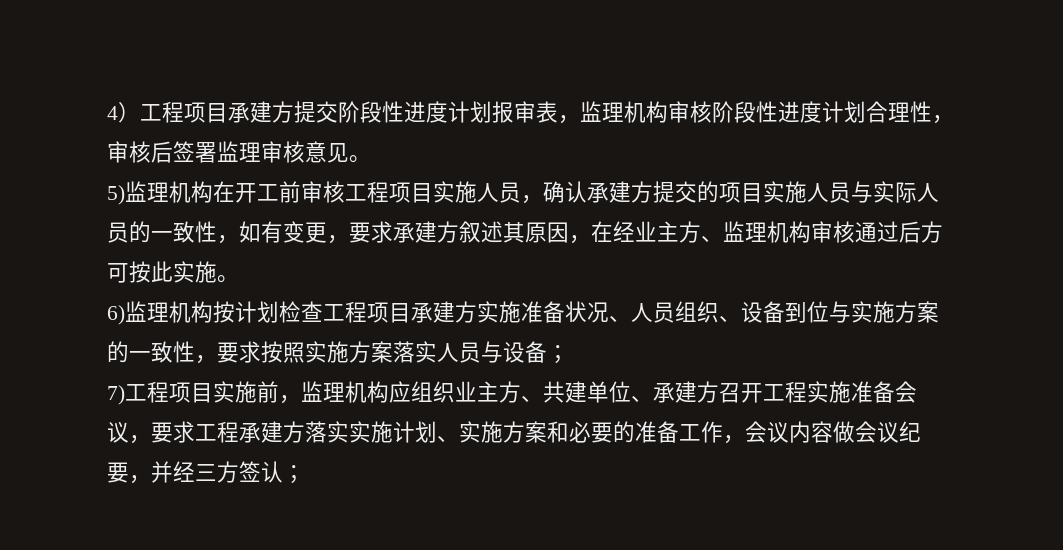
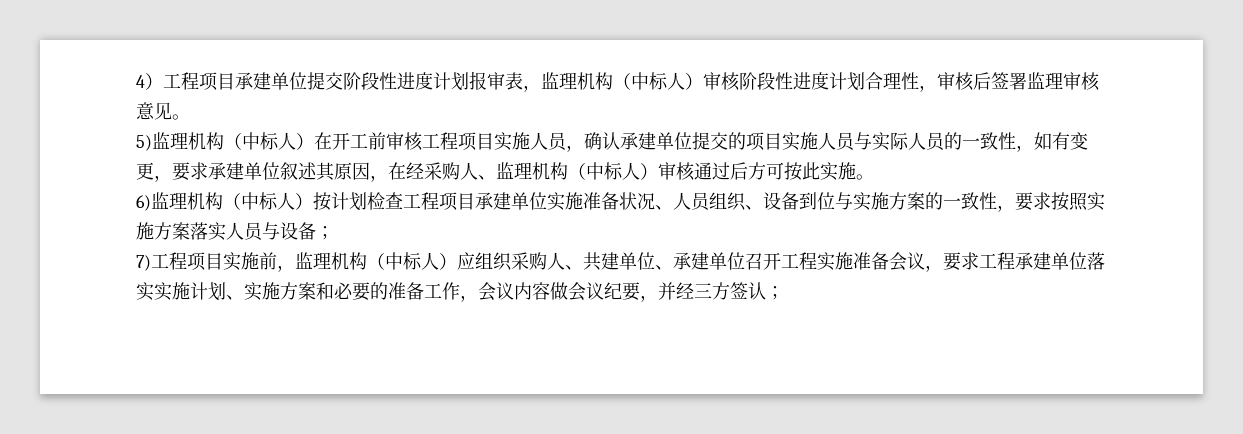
- 4）工程项目承建方提交阶段性进度计划报审表，监理机构审核阶段性进度计划合理性，审核后签署监理审核意见。
+ 4）工程项目承建单位提交阶段性进度计划报审表，监理机构（中标人）审核阶段性进度计划合理性，审核后签署监理审核意见。
- 5)监理机构在开工前审核工程项目实施人员，确认承建方提交的项目实施人员与实际人员的一致性，如有变更，要求承建方叙述其原因，在经业主方、监理机构审核通过后方可按此实施。
+ 5)监理机构（中标人）在开工前审核工程项目实施人员，确认承建单位提交的项目实施人员与实际人员的一致性，如有变更，要求承建单位叙述其原因，在经采购人、监理机构（中标人）审核通过后方可按此实施。
- 6)监理机构按计划检查工程项目承建方实施准备状况、人员组织、设备到位与实施方案的一致性，要求按照实施方案落实人员与设备；
+ 6)监理机构（中标人）按计划检查工程项目承建单位实施准备状况、人员组织、设备到位与实施方案的一致性，要求按照实施方案落实人员与设备；
- 7)工程项目实施前，监理机构应组织业主方、共建单位、承建方召开工程实施准备会议，要求工程承建方落实实施计划、实施方案和必要的准备工作，会议内容做会议纪要，并经三方签认；
+ 7)工程项目实施前，监理机构（中标人）应组织采购人、共建单位、承建单位召开工程实施准备会议，要求工程承建单位落实实施计划、实施方案和必要的准备工作，会议内容做会议纪要，并经三方签认；

